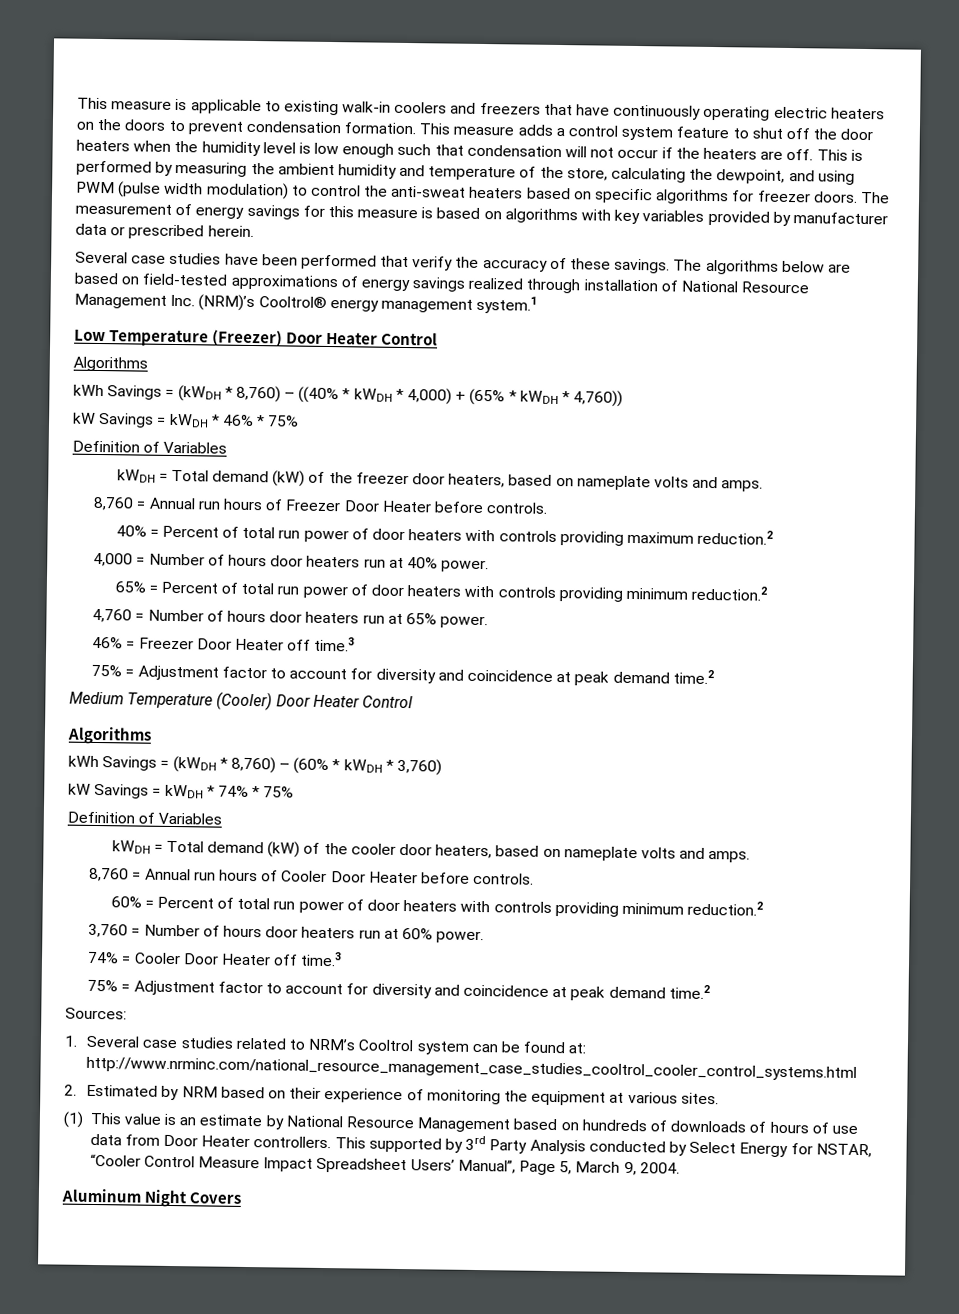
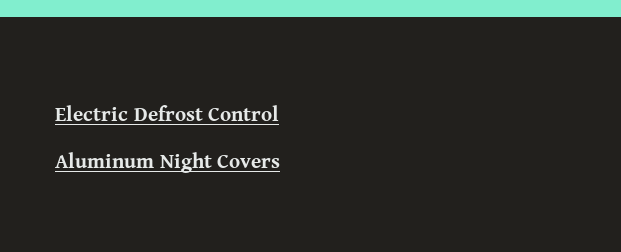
- This measure is applicable to existing walk-in coolers and freezers that have continuously operating electric heaters on the doors to prevent condensation formation. This measure adds a control system feature to shut off the door heaters when the humidity level is low enough such that condensation will not occur if the heaters are off. This is performed by measuring the ambient humidity and temperature of the store, calculating the dewpoint, and using PWM (pulse width modulation) to control the anti-sweat heaters based on specific algorithms for freezer doors. The measurement of energy savings for this measure is based on algorithms with key variables provided by manufacturer data or prescribed herein.
- Several case studies have been performed that verify the accuracy of these savings. The algorithms below are based on field-tested approximations of energy savings realized through installation of National Resource Management Inc. (NRM)’s Cooltrol® energy management system.1
- Low Temperature (Freezer) Door Heater Control
- Algorithms
- kWh Savings = (kWDH * 8,760) – ((40% * kWDH * 4,000) + (65% * kWDH * 4,760))
- kW Savings = kWDH * 46% * 75%
- Definition of Variables
- kWDH = Total demand (kW) of the freezer door heaters, based on nameplate volts and amps.
- 8,760 = Annual run hours of Freezer Door Heater before controls.
- 40% = Percent of total run power of door heaters with controls providing maximum reduction.2
- 4,000 = Number of hours door heaters run at 40% power.
- 65% = Percent of total run power of door heaters with controls providing minimum reduction.2
- 4,760 = Number of hours door heaters run at 65% power.
- 46% = Freezer Door Heater off time.3
- 75% = Adjustment factor to account for diversity and coincidence at peak demand time.2
- Medium Temperature (Cooler) Door Heater Control
- Algorithms
- kWh Savings = (kWDH * 8,760) – (60% * kWDH * 3,760)
- kW Savings = kWDH * 74% * 75%
- Definition of Variables
- kWDH = Total demand (kW) of the cooler door heaters, based on nameplate volts and amps.
- 8,760 = Annual run hours of Cooler Door Heater before controls.
- 60% = Percent of total run power of door heaters with controls providing minimum reduction.2
- 3,760 = Number of hours door heaters run at 60% power.
- 74% = Cooler Door Heater off time.3
- 75% = Adjustment factor to account for diversity and coincidence at peak demand time.2
- Sources:
- 1. Several case studies related to NRM’s Cooltrol system can be found at: http://www.nrminc.com/national_resource_management_case_studies_cooltrol_cooler_control_systems.html
- 2. Estimated by NRM based on their experience of monitoring the equipment at various sites.
- (1) This value is an estimate by National Resource Management based on hundreds of downloads of hours of use data from Door Heater controllers. This supported by 3rd Party Analysis conducted by Select Energy for NSTAR, “Cooler Control Measure Impact Spreadsheet Users’ Manual”, Page 5, March 9, 2004.
+ Electric Defrost Control

